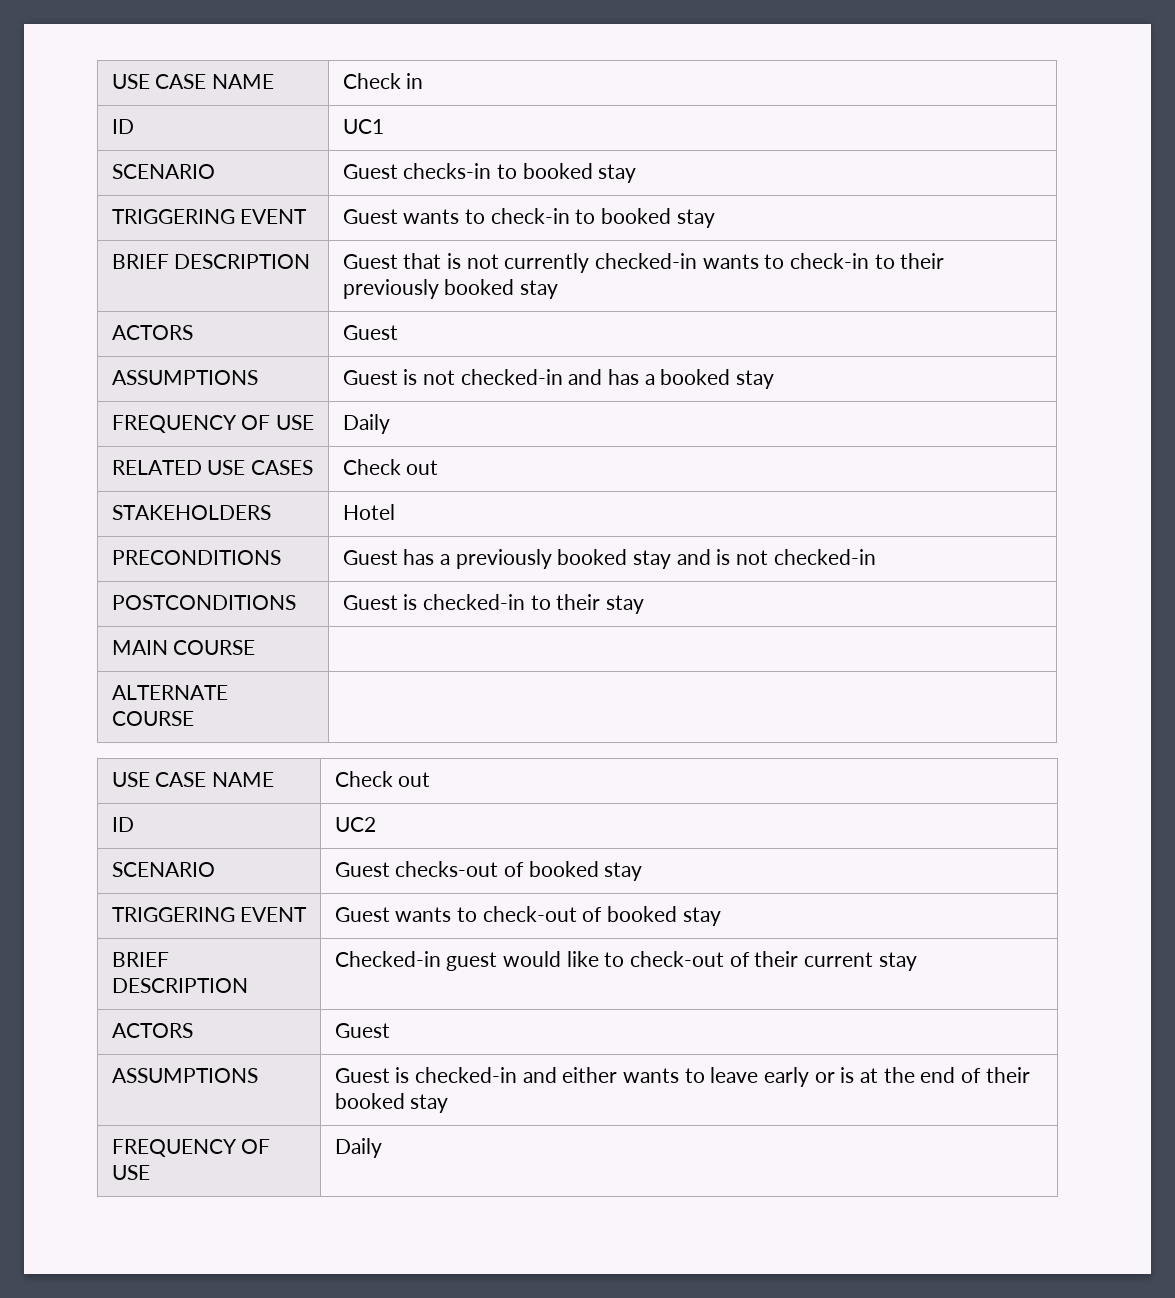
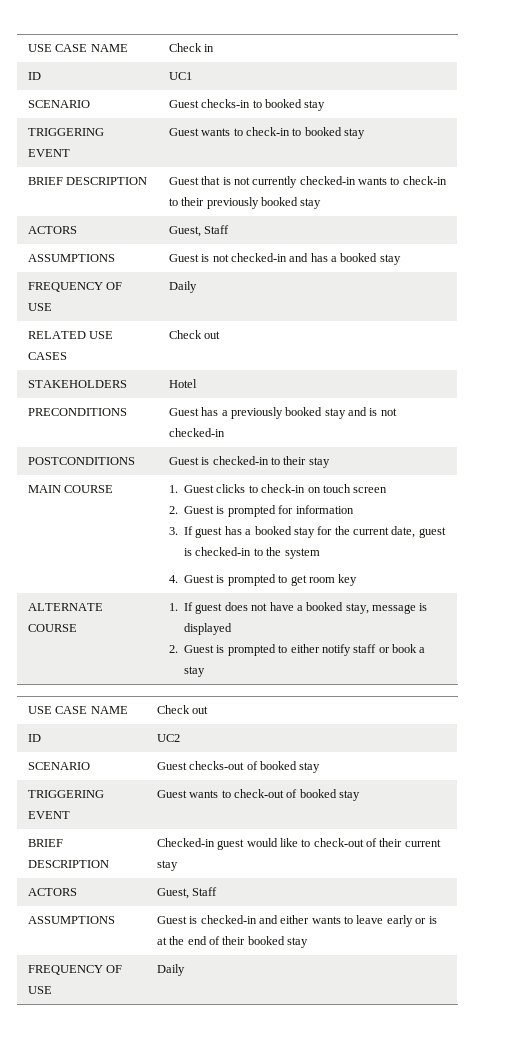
  BRIEF DESCRIPTION | Guest that is not currently checked-in wants to check-in to their previously booked stay
- ACTORS | Guest
+ ACTORS | Guest, Staff
- ALTERNATE COURSE |
+ 1. Guest clicks to check-in on touch screen
+ 2. Guest is prompted for information
+ 3. If guest has a booked stay for the current date, guest is checked-in to the system
+ 4. Guest is prompted to get room key
+ ALTERNATE COURSE | 1. If guest does not have a booked stay, message is displayed
+ 2. Guest is prompted to either notify staff or book a stay
  BRIEF DESCRIPTION | Checked-in guest would like to check-out of their current stay
- ACTORS | Guest
+ ACTORS | Guest, Staff

